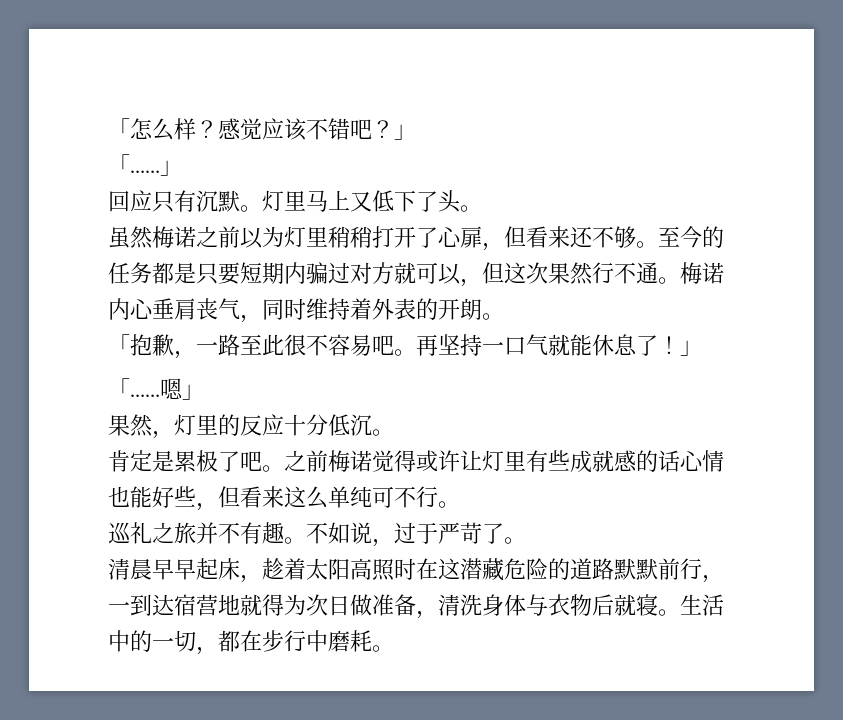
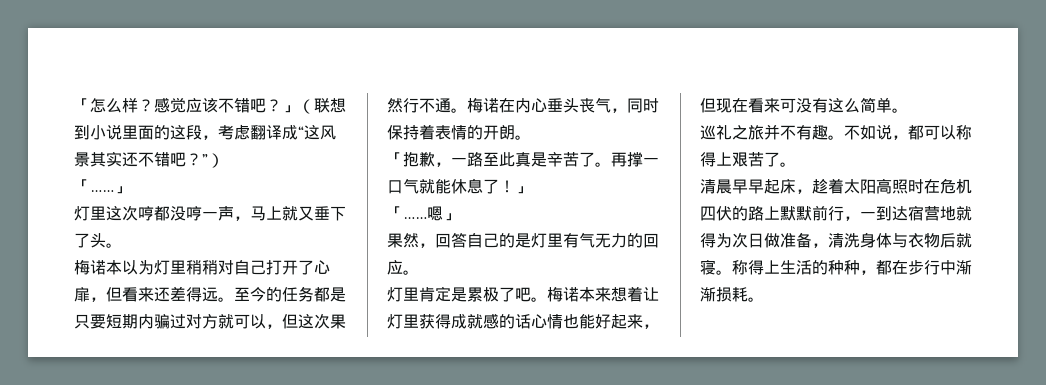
- 感觉应该不错吧？」
+ 感觉应该不错吧？」（联想到小说里面的这段，考虑翻译成“这风景其实还不错吧？”）
  「……」
- 回应只有沉默。灯里马上又低下了头。
+ 灯里这次哼都没哼一声，马上就又垂下了头。
- 虽然梅诺之前以为灯里稍稍打开了心扉，但看来还不够。
+ 梅诺本以为灯里稍稍对自己打开了心扉，但看来还差得远。
- 梅诺内心垂肩丧气，同时维持着外表的开朗。
+ 梅诺在内心垂头丧气，同时保持着表情的开朗。
- 「抱歉，一路至此很不容易吧。再坚持一口气就能休息了！」
+ 「抱歉，一路至此真是辛苦了。再撑一口气就能休息了！」
- 果然，灯里的反应十分低沉。
- 肯定是累极了吧。
+ 果然，回答自己的是灯里有气无力的回应。
+ 灯里肯定是累极了吧。
- 之前梅诺觉得或许让灯里有些成就感的话心情也能好些，但看来这么单纯可不行。
+ 梅诺本来想着让灯里获得成就感的话心情也能好起来，但现在看来可没有这么简单。
- 不如说，过于严苛了。
+ 不如说，都可以称得上艰苦了。
- 清晨早早起床，趁着太阳高照时在这潜藏危险的道路默默前行，一到达宿营地就得为次日做准备，清洗身体与衣物后就寝。
+ 清晨早早起床，趁着太阳高照时在危机四伏的路上默默前行，一到达宿营地就得为次日做准备，清洗身体与衣物后就寝。
- 生活中的一切，都在步行中磨耗。
+ 称得上生活的种种，都在步行中渐渐损耗。

